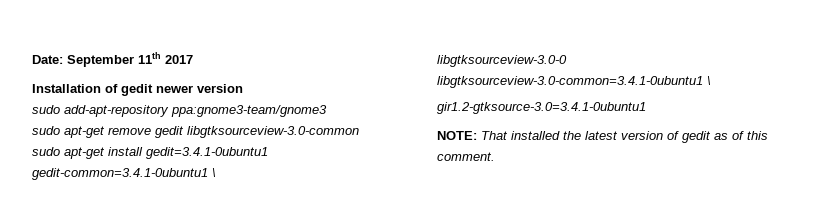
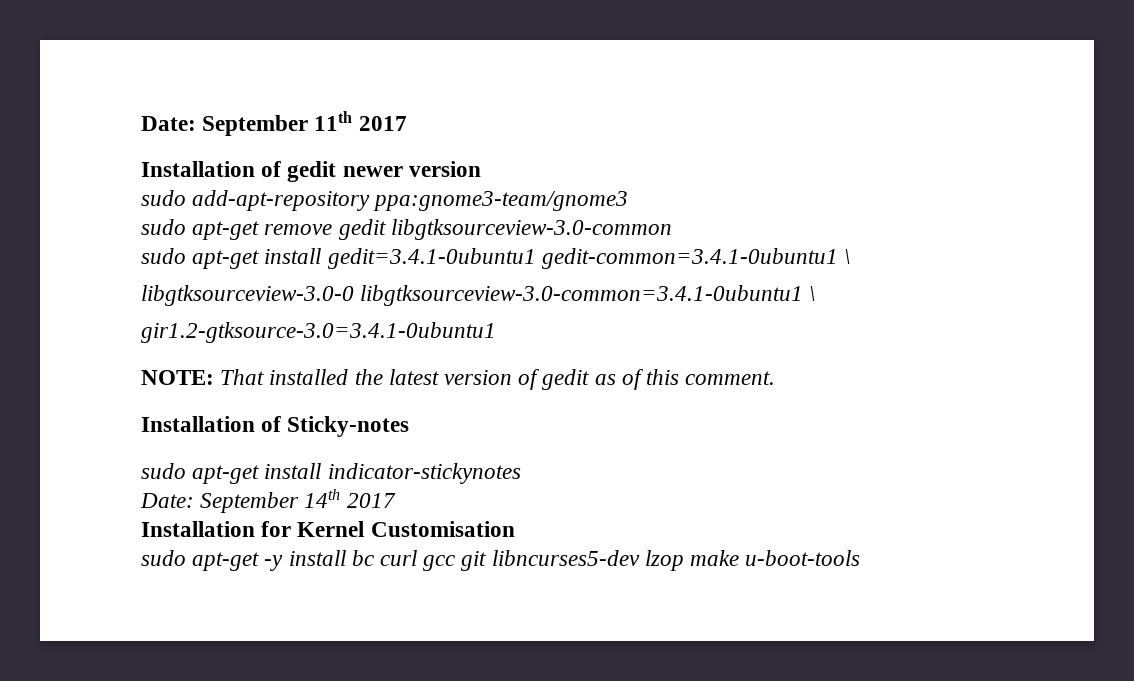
+ Installation of Sticky-notes
+ sudo apt-get install indicator-stickynotes
+ Date: September 14th 2017
+ Installation for Kernel Customisation
+ sudo apt-get -y install bc curl gcc git libncurses5-dev lzop make u-boot-tools

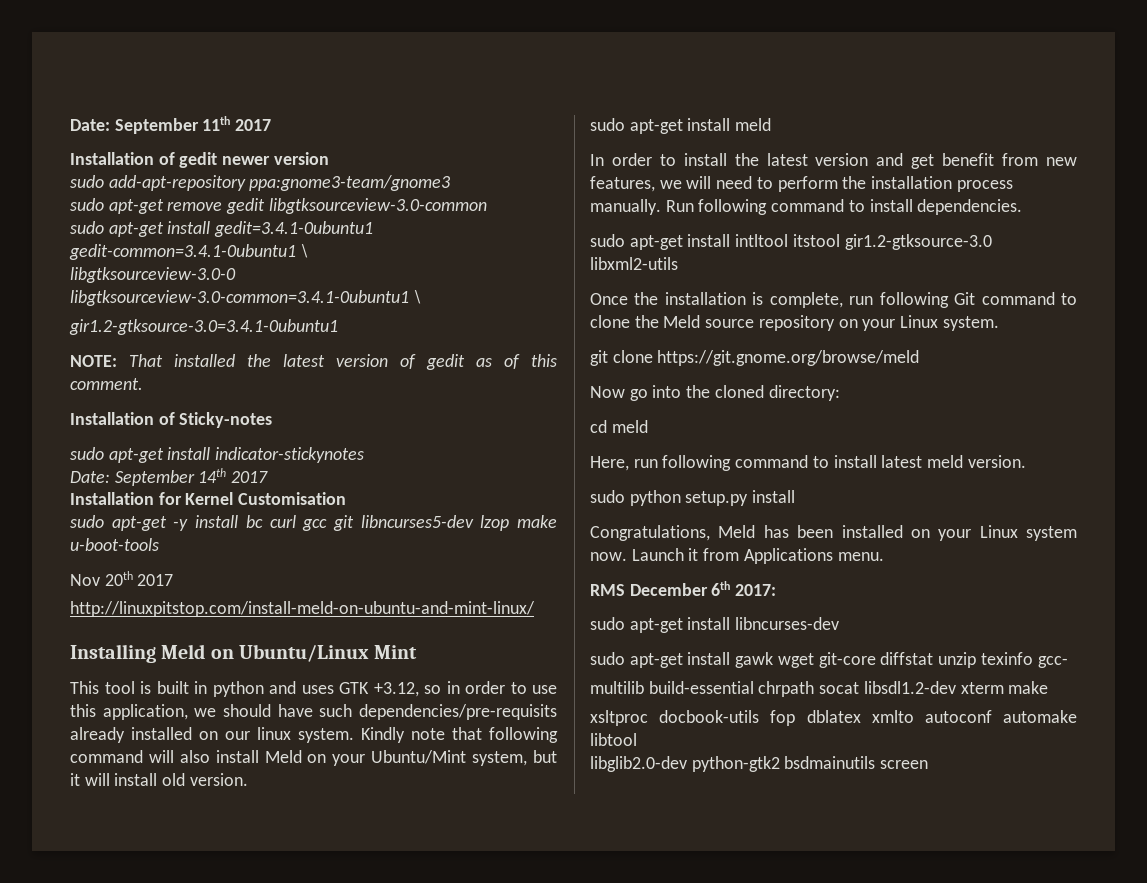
+ Nov 20th 2017
+ http://linuxpitstop.com/install-meld-on-ubuntu-and-mint-linux/
+ Installing Meld on Ubuntu/Linux Mint
+ This tool is built in python and uses GTK +3.12, so in order to use this application, we should have such dependencies/pre-requisits already installed on our linux system. Kindly note that following command will also install Meld on your Ubuntu/Mint system, but it will install old version.
+ sudo apt-get install meld
+ In order to install the latest version and get benefit from new features, we will need to perform the installation process manually. Run following command to install dependencies.
+ sudo apt-get install intltool itstool gir1.2-gtksource-3.0 libxml2-utils
+ Once the installation is complete, run following Git command to clone the Meld source repository on your Linux system.
+ git clone https://git.gnome.org/browse/meld
+ Now go into the cloned directory:
+ cd meld
+ Here, run following command to install latest meld version.
+ sudo python setup.py install
+ Congratulations, Meld has been installed on your Linux system now. Launch it from Applications menu.
+ RMS December 6th 2017:
+ sudo apt-get install libncurses-dev
+ sudo apt-get install gawk wget git-core diffstat unzip texinfo gcc-
+ multilib build-essential chrpath socat libsdl1.2-dev xterm make
+ xsltproc docbook-utils fop dblatex xmlto autoconf automake libtool
+ libglib2.0-dev python-gtk2 bsdmainutils screen

